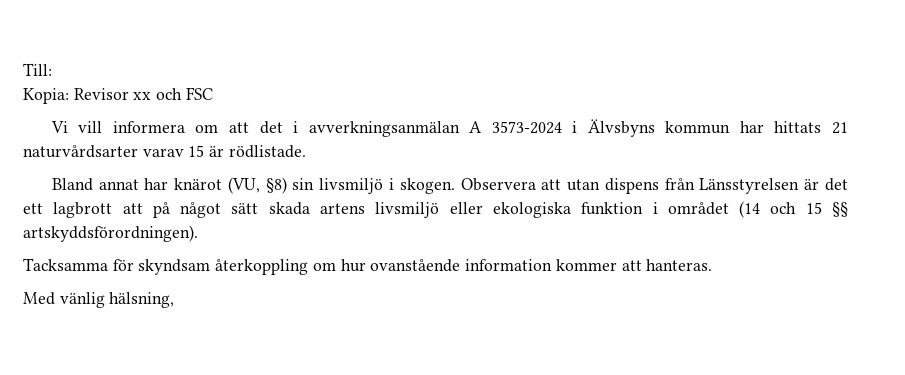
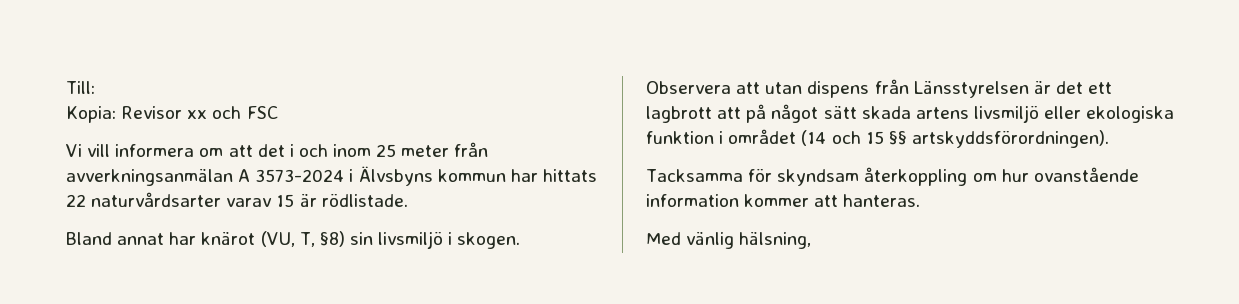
- Vi vill informera om att det i avverkningsanmälan A 3573-2024 i Älvsbyns kommun har hittats 21 naturvårdsarter varav 15 är rödlistade.
+ Vi vill informera om att det i och inom 25 meter från avverkningsanmälan A 3573-2024 i Älvsbyns kommun har hittats 22 naturvårdsarter varav 15 är rödlistade.
- Bland annat har knärot (VU, §8) sin livsmiljö i skogen.
+ Bland annat har knärot (VU, T, §8) sin livsmiljö i skogen.

